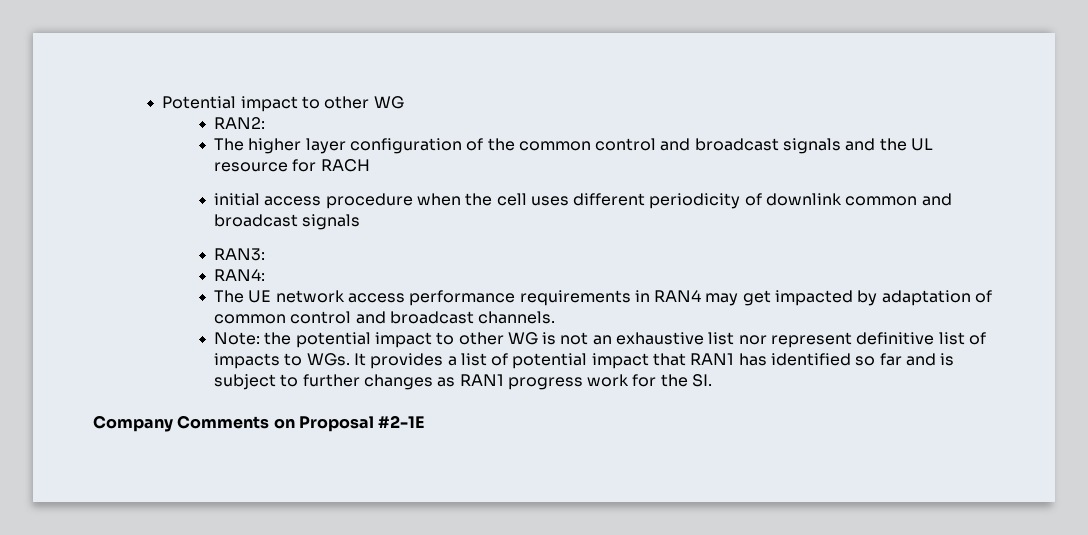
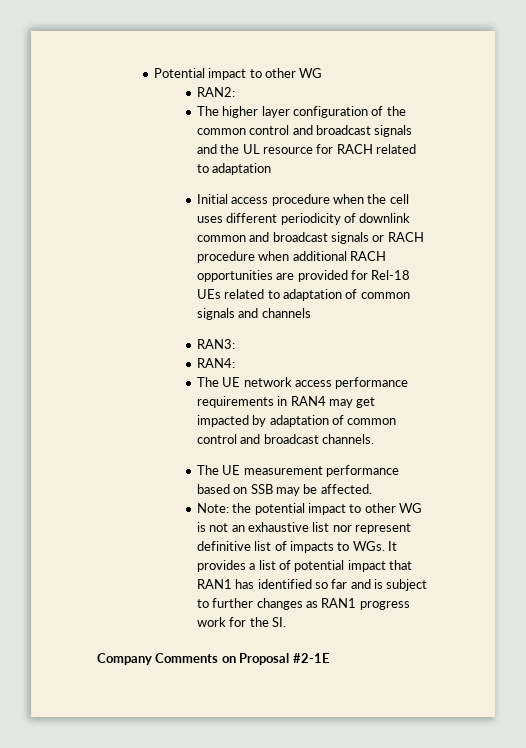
- The higher layer configuration of the common control and broadcast signals and the UL resource for RACH
- initial access procedure when the cell uses different periodicity of downlink common and broadcast signals
+ The higher layer configuration of the common control and broadcast signals and the UL resource for RACH related to adaptation
+ Initial access procedure when the cell uses different periodicity of downlink common and broadcast signals or RACH procedure when additional RACH opportunities are provided for Rel-18 UEs related to adaptation of common signals and channels
+ The UE measurement performance based on SSB may be affected.

